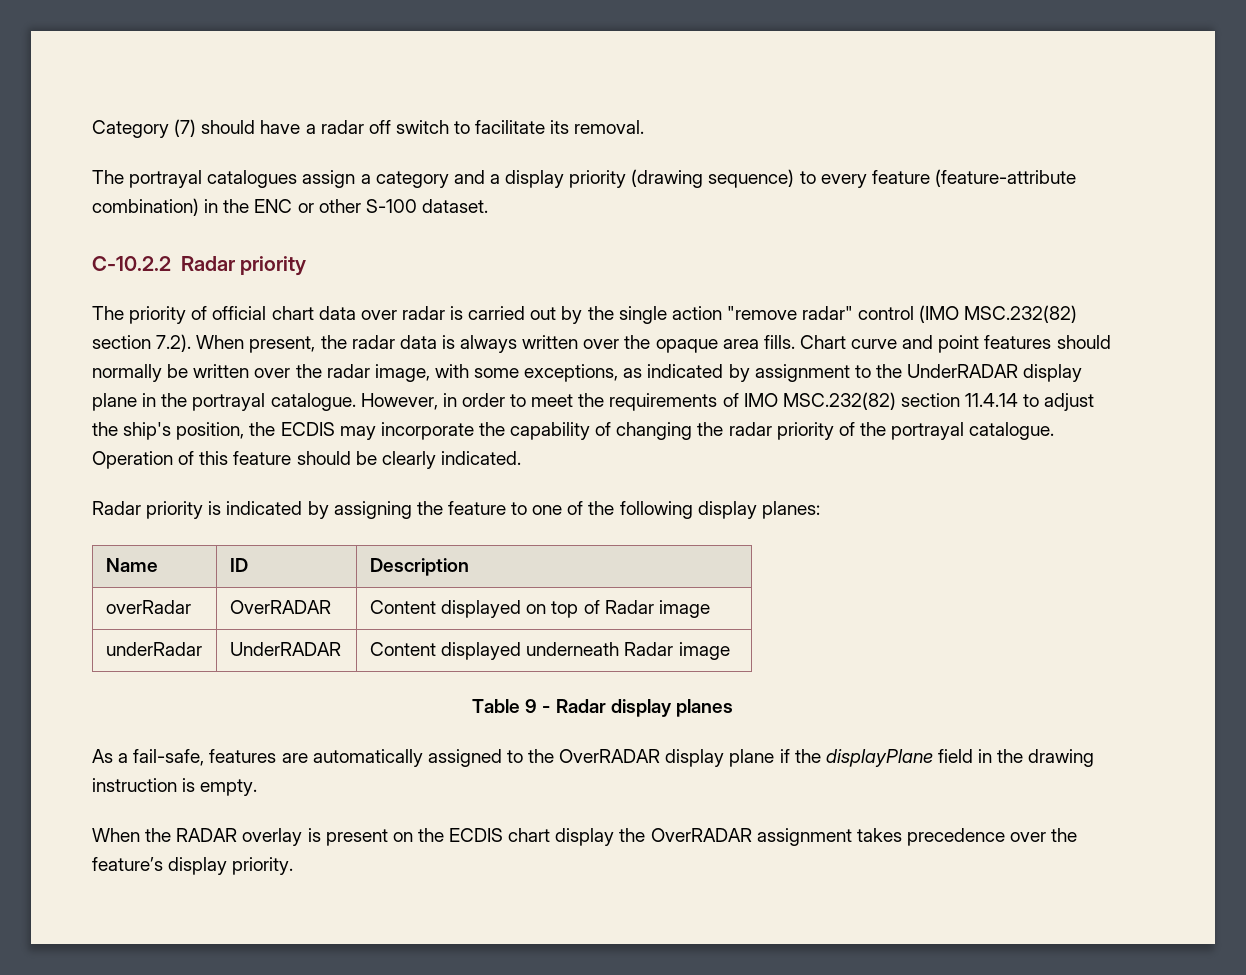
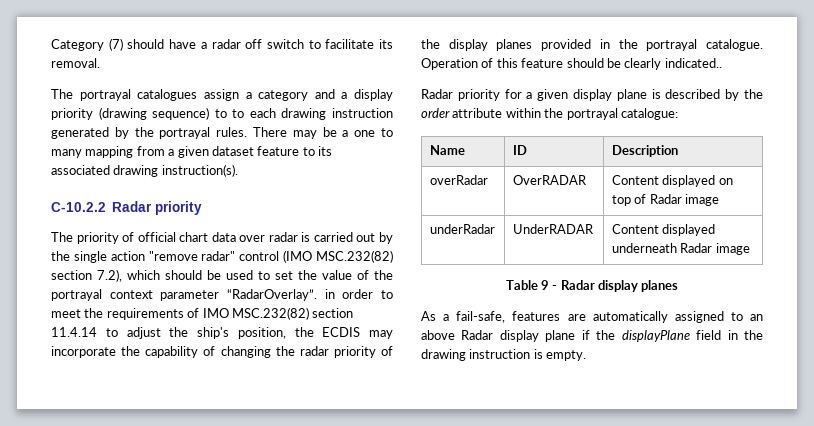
- The portrayal catalogues assign a category and a display priority (drawing sequence) to every feature (feature-attribute combination) in the ENC or other S-100 dataset.
+ The portrayal catalogues assign a category and a display priority (drawing sequence) to to each drawing instruction generated by the portrayal rules. There may be a one to many mapping from a given dataset feature to its associated drawing instruction(s).
- The priority of official chart data over radar is carried out by the single action "remove radar" control (IMO MSC.232(82) section 7.2). When present, the radar data is always written over the opaque area fills. Chart curve and point features should normally be written over the radar image, with some exceptions, as indicated by assignment to the UnderRADAR display plane in the portrayal catalogue. However, in order to meet the requirements of IMO MSC.232(82) section 11.4.14 to adjust the ship's position, the ECDIS may incorporate the capability of changing the radar priority of the portrayal catalogue.
+ The priority of official chart data over radar is carried out by the single action "remove radar" control (IMO MSC.232(82) section 7.2), which should be used to set the value of the portrayal context parameter “RadarOverlay”. in order to meet the requirements of IMO MSC.232(82) section 11.4.14 to adjust the ship's position, the ECDIS may incorporate the capability of changing the radar priority of the display planes provided in the portrayal catalogue.
- Operation of this feature should be clearly indicated.
- Radar priority is indicated by assigning the feature to one of the following display planes:
+ Operation of this feature should be clearly indicated..
+ Radar priority for a given display plane is described by the order attribute within the portrayal catalogue:
- As a fail-safe, features are automatically assigned to the OverRADAR display plane if the displayPlane field in the drawing instruction is empty.
+ As a fail-safe, features are automatically assigned to an above Radar display plane if the displayPlane field in the drawing instruction is empty.
- When the RADAR overlay is present on the ECDIS chart display the OverRADAR assignment takes precedence over the feature’s display priority.

